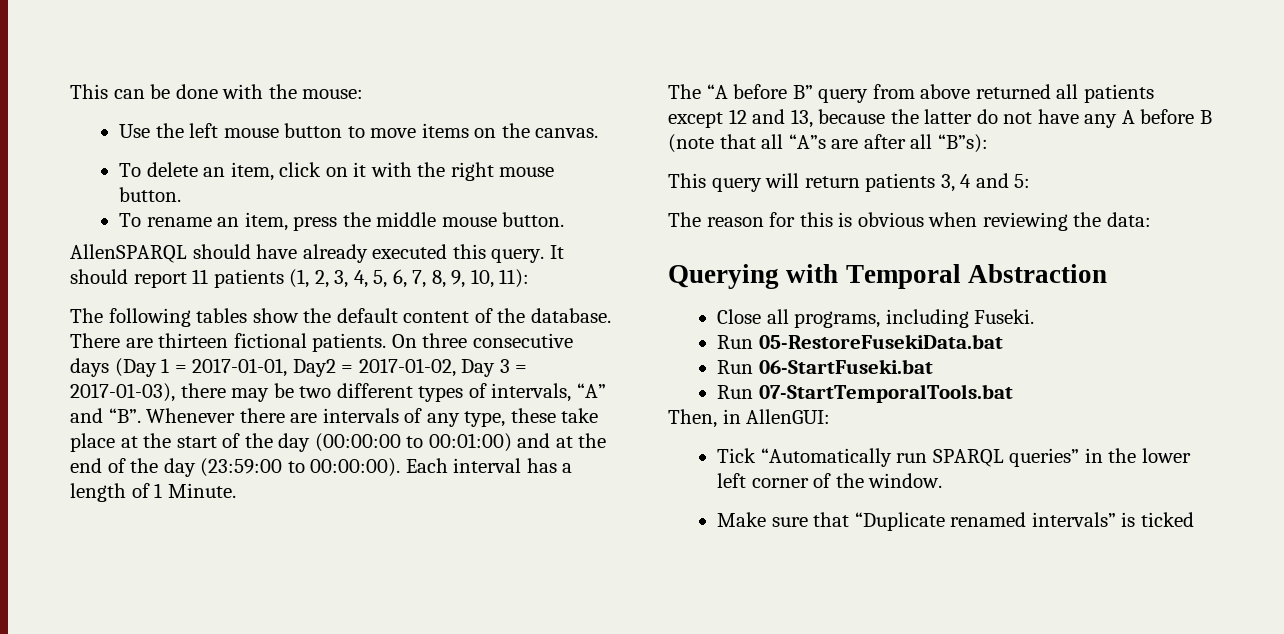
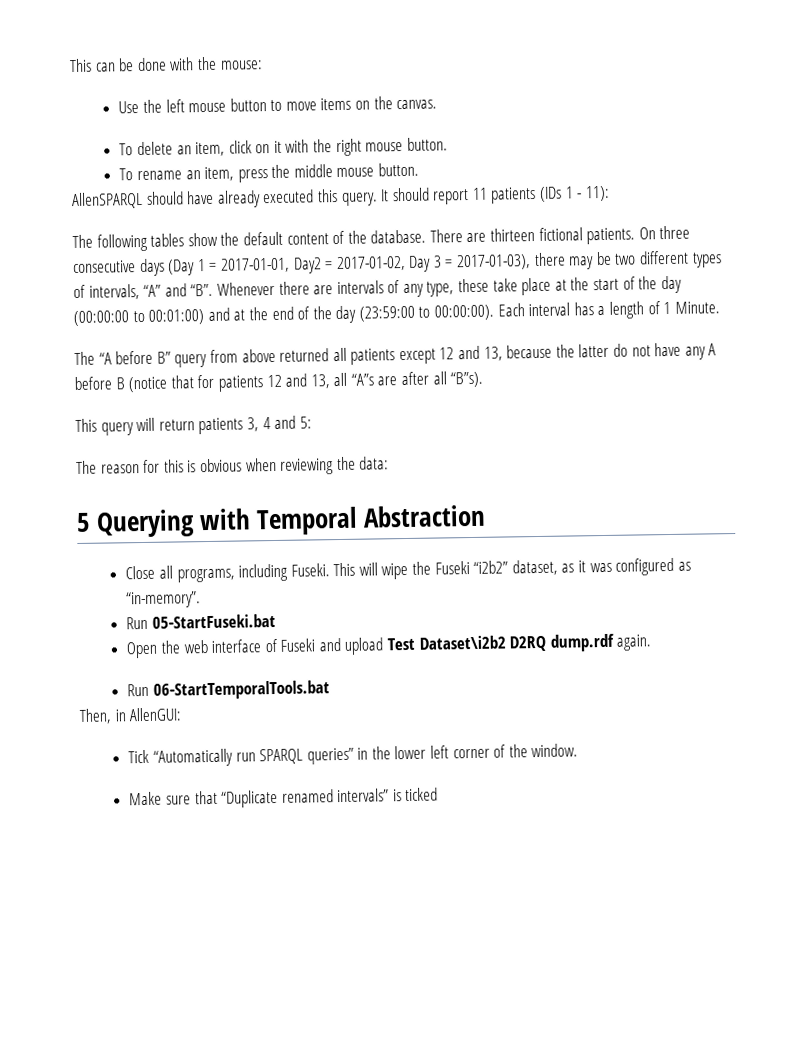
- It should report 11 patients (1, 2, 3, 4, 5, 6, 7, 8, 9, 10, 11):
+ It should report 11 patients (IDs 1 - 11):
- The “A before B” query from above returned all patients except 12 and 13, because the latter do not have any A before B (note that all “A”s are after all “B”s):
+ The “A before B” query from above returned all patients except 12 and 13, because the latter do not have any A before B (notice that for patients 12 and 13, all “A”s are after all “B”s).
- Querying with Temporal Abstraction
+ 5 Querying with Temporal Abstraction
- Close all programs, including Fuseki.
- Run 05-RestoreFusekiData.bat
- Run 06-StartFuseki.bat
- Run 07-StartTemporalTools.bat
+ Close all programs, including Fuseki. This will wipe the Fuseki “i2b2” dataset, as it was configured as “in-memory”.
+ Run 05-StartFuseki.bat
+ Open the web interface of Fuseki and upload Test Dataset\i2b2 D2RQ dump.rdf again.
+ Run 06-StartTemporalTools.bat

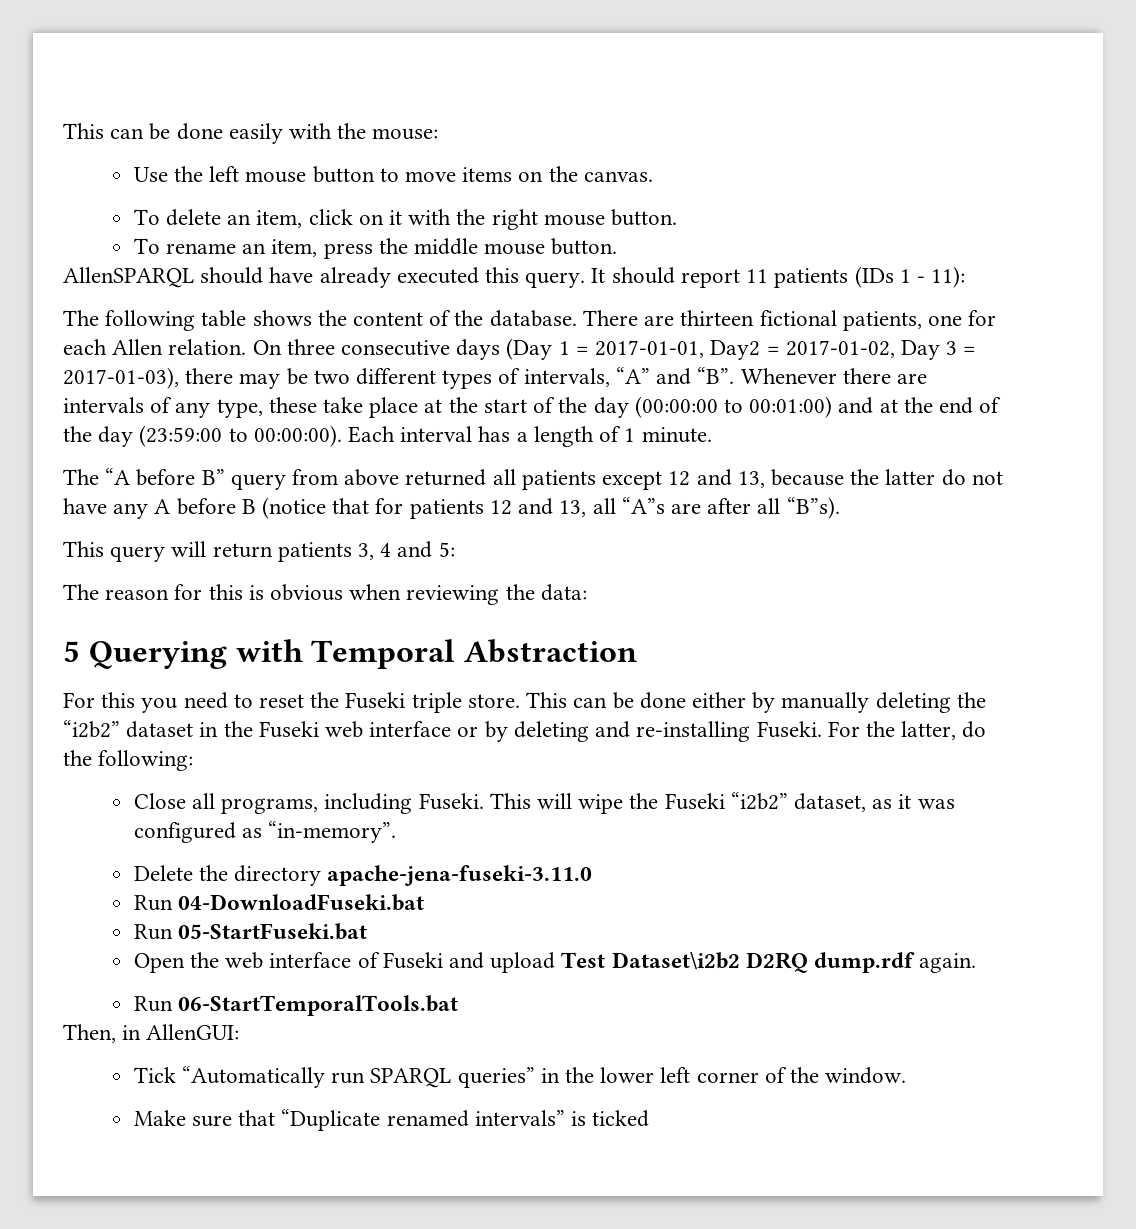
- This can be done with the mouse:
+ This can be done easily with the mouse:
- The following tables show the default content of the database.
+ The following table shows the content of the database.
- There are thirteen fictional patients.
+ There are thirteen fictional patients, one for each Allen relation.
- Each interval has a length of 1 Minute.
+ Each interval has a length of 1 minute.
+ For this you need to reset the Fuseki triple store. This can be done either by manually deleting the “i2b2” dataset in the Fuseki web interface or by deleting and re-installing Fuseki. For the latter, do the following:
+ Delete the directory apache-jena-fuseki-3.11.0
+ Run 04-DownloadFuseki.bat

